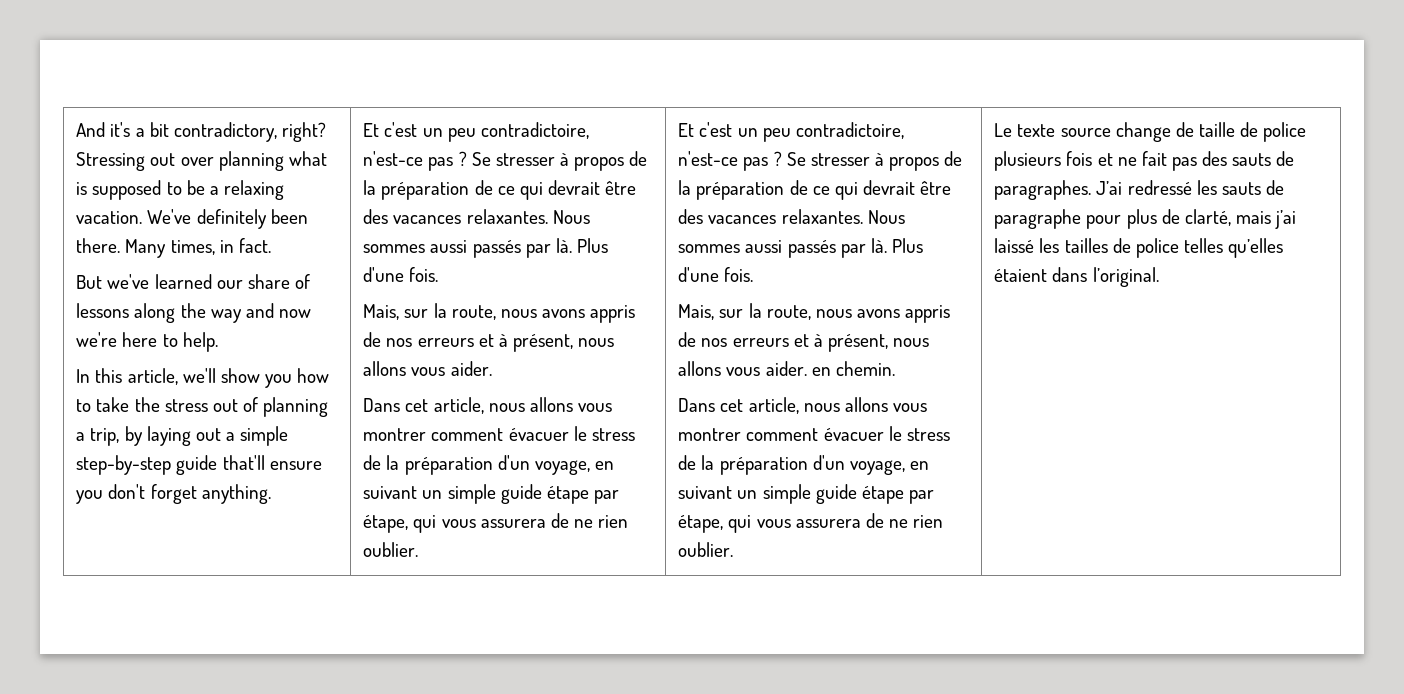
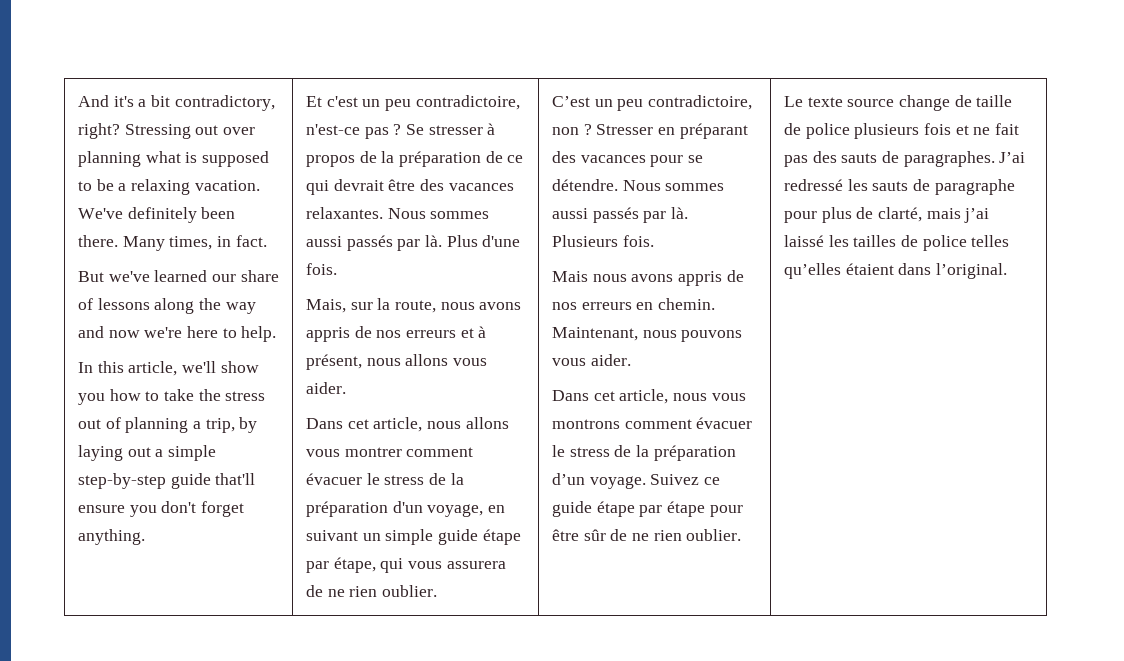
- Dans cet article, nous allons vous montrer comment évacuer le stress de la préparation d'un voyage, en suivant un simple guide étape par étape, qui vous assurera de ne rien oublier. | Et c'est un peu contradictoire, n'est-ce pas ? Se stresser à propos de la préparation de ce qui devrait être des vacances relaxantes. Nous sommes aussi passés par là. Plus d'une fois.
- Mais, sur la route, nous avons appris de nos erreurs et à présent, nous allons vous aider. en chemin.
- Dans cet article, nous allons vous montrer comment évacuer le stress de la préparation d'un voyage, en suivant un simple guide étape par étape, qui vous assurera de ne rien oublier.
+ Dans cet article, nous allons vous montrer comment évacuer le stress de la préparation d'un voyage, en suivant un simple guide étape par étape, qui vous assurera de ne rien oublier. | C’est un peu contradictoire, non ? Stresser en préparant des vacances pour se détendre. Nous sommes aussi passés par là. Plusieurs fois.
+ Mais nous avons appris de nos erreurs en chemin. Maintenant, nous pouvons vous aider.
+ Dans cet article, nous vous montrons comment évacuer le stress de la préparation d’un voyage. Suivez ce guide étape par étape pour être sûr de ne rien oublier.

